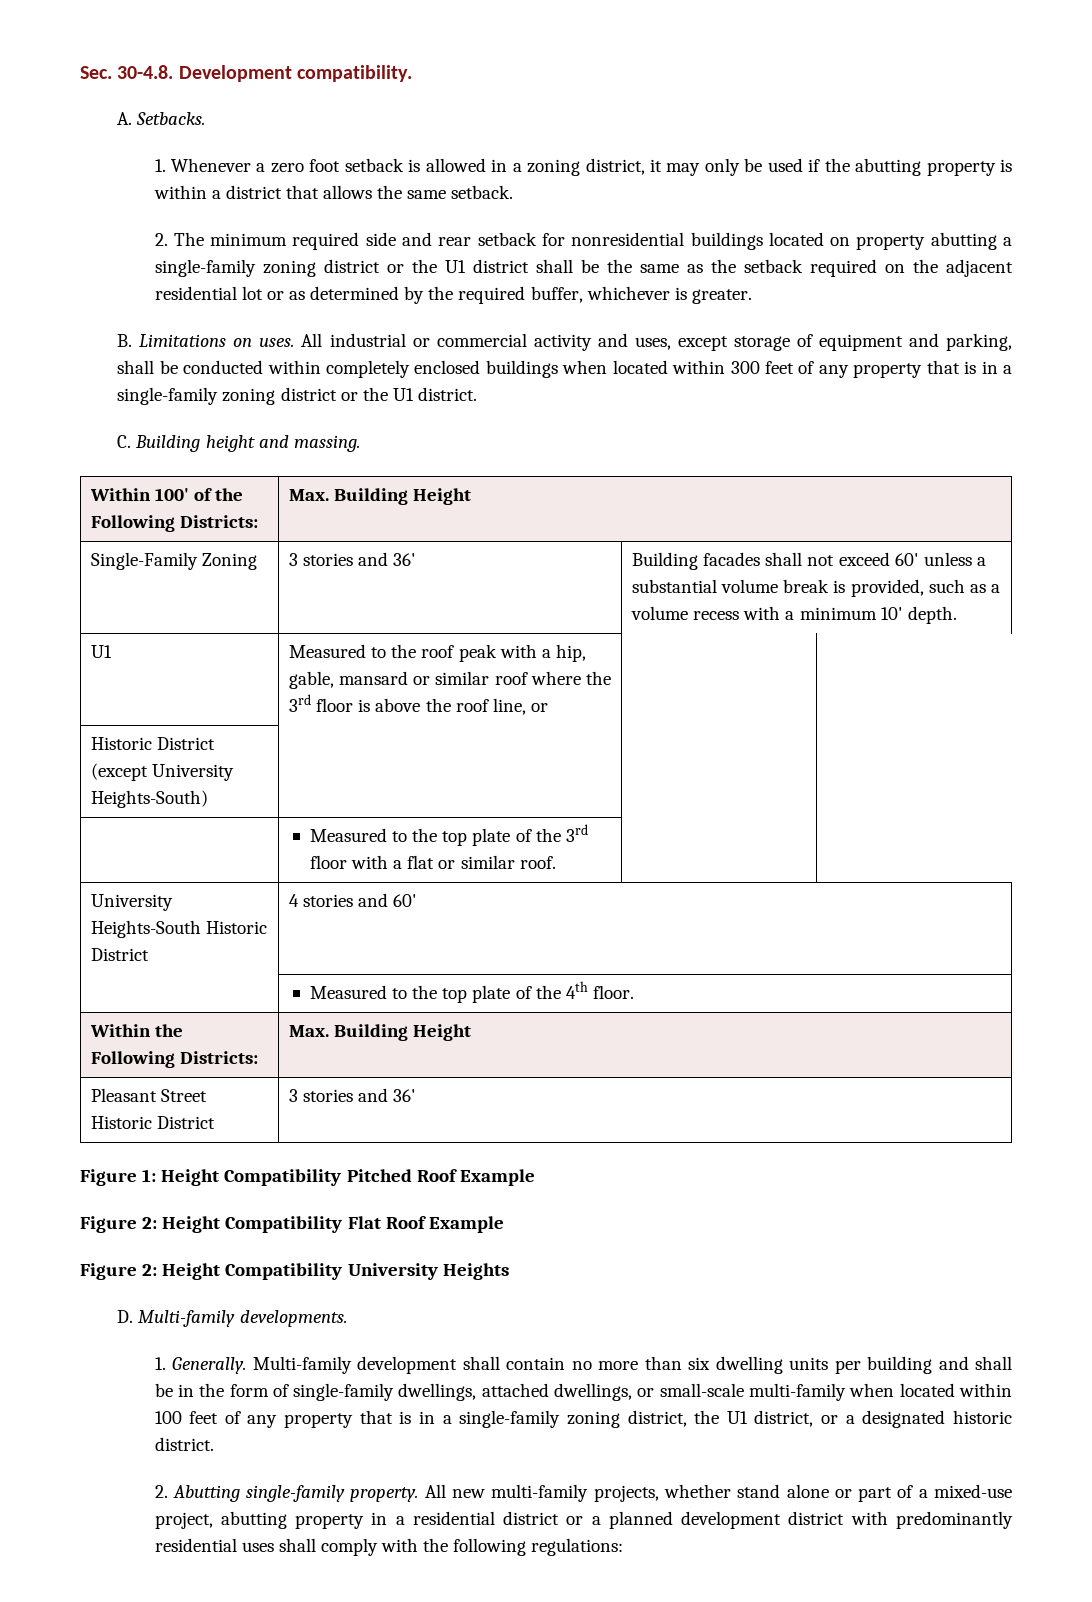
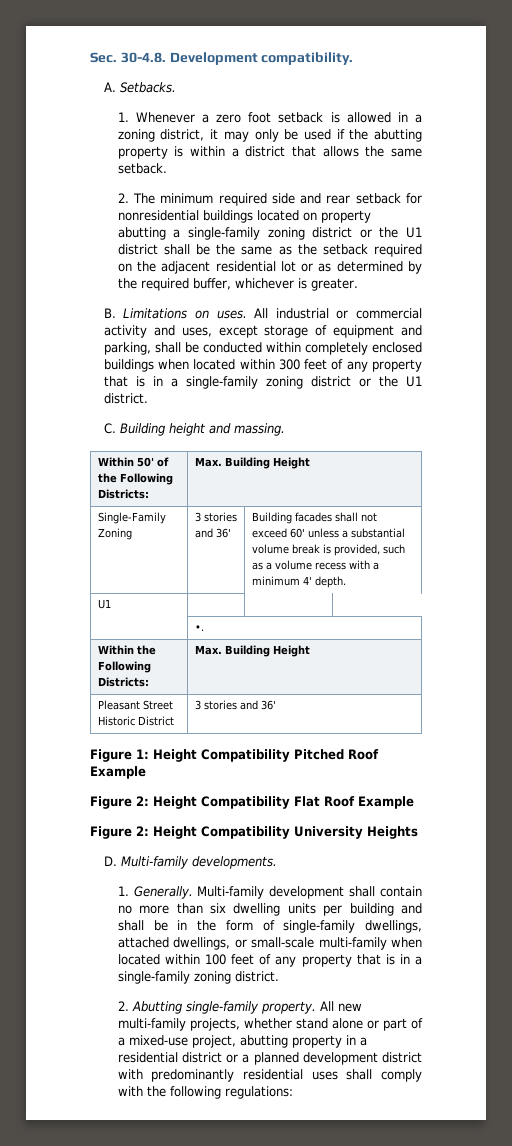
- Within 100' of the Following Districts: | Max. Building Height
+ Within 50' of the Following Districts: | Max. Building Height
- Single-Family Zoning | 3 stories and 36' | Building facades shall not exceed 60' unless a substantial volume break is provided, such as a volume recess with a minimum 10' depth.
+ Single-Family Zoning | 3 stories and 36' | Building facades shall not exceed 60' unless a substantial volume break is provided, such as a volume recess with a minimum 4' depth.
- U1 | Measured to the roof peak with a hip, gable, mansard or similar roof where the 3rd floor is above the roof line, or |
- Historic District (except University Heights-South) | |
- | Measured to the top plate of the 3rd floor with a flat or similar roof. |
- University Heights-South Historic District | 4 stories and 60'
- | Measured to the top plate of the 4th floor.
+ U1 | |
+ | •.
- Multi-family development shall contain no more than six dwelling units per building and shall be in the form of single-family dwellings, attached dwellings, or small-scale multi-family when located within 100 feet of any property that is in a single-family zoning district, the U1 district, or a designated historic district.
+ Multi-family development shall contain no more than six dwelling units per building and shall be in the form of single-family dwellings, attached dwellings, or small-scale multi-family when located within 100 feet of any property that is in a single-family zoning district.

